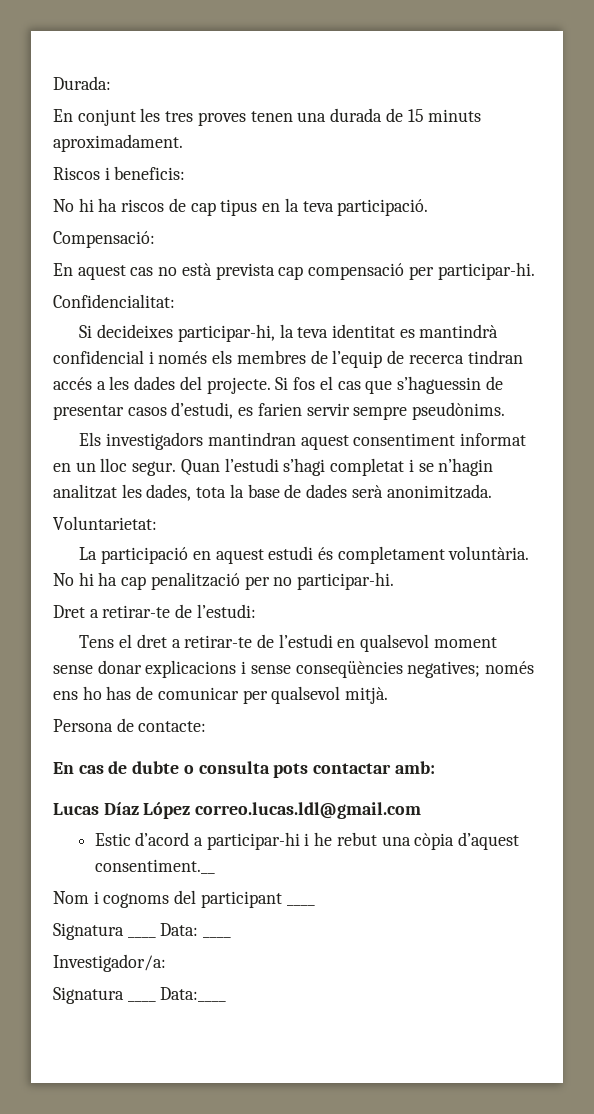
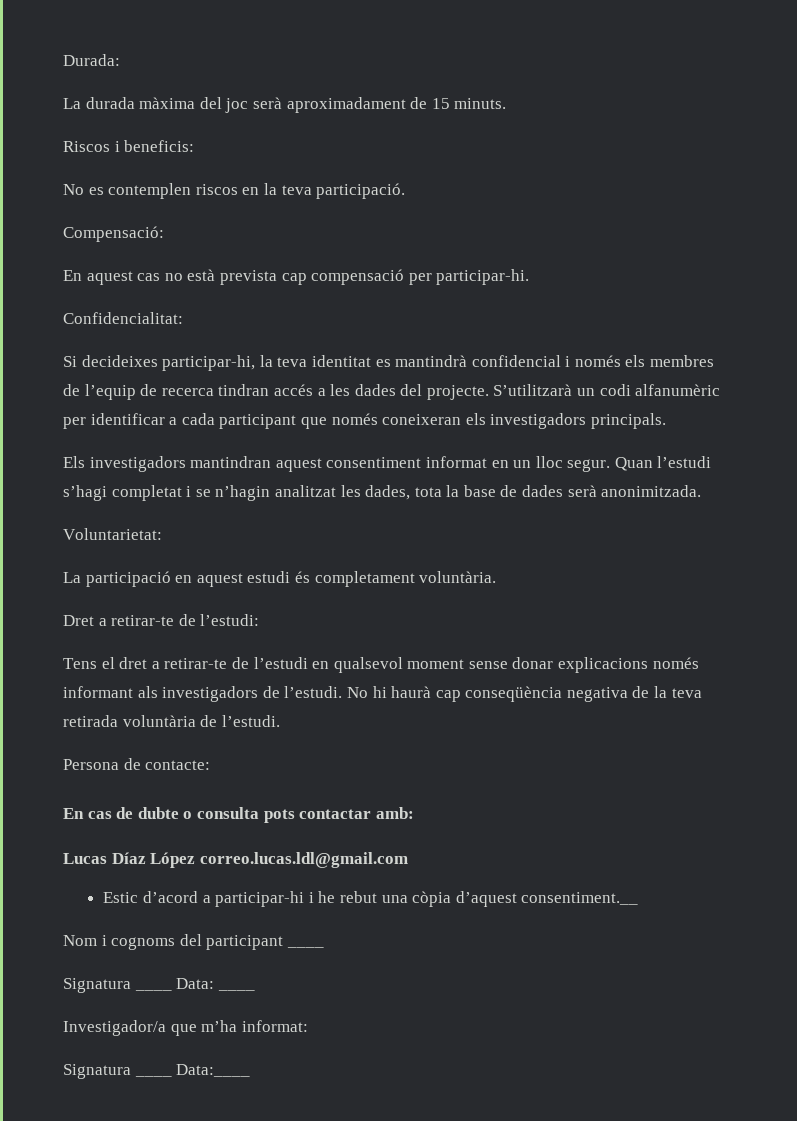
- En conjunt les tres proves tenen una durada de 15 minuts aproximadament.
+ La durada màxima del joc serà aproximadament de 15 minuts.
  Riscos i beneficis:
- No hi ha riscos de cap tipus en la teva participació.
+ No es contemplen riscos en la teva participació.
- Si fos el cas que s’haguessin de presentar casos d’estudi, es farien servir sempre pseudònims.
+ S’utilitzarà un codi alfanumèric per identificar a cada participant que només coneixeran els investigadors principals.
- No hi ha cap penalització per no participar-hi.
- Tens el dret a retirar-te de l’estudi en qualsevol moment sense donar explicacions i sense conseqüències negatives; només ens ho has de comunicar per qualsevol mitjà.
+ Tens el dret a retirar-te de l’estudi en qualsevol moment sense donar explicacions només informant als investigadors de l’estudi. No hi haurà cap conseqüència negativa de la teva retirada voluntària de l’estudi.
- Investigador/a:
+ Investigador/a que m’ha informat:

